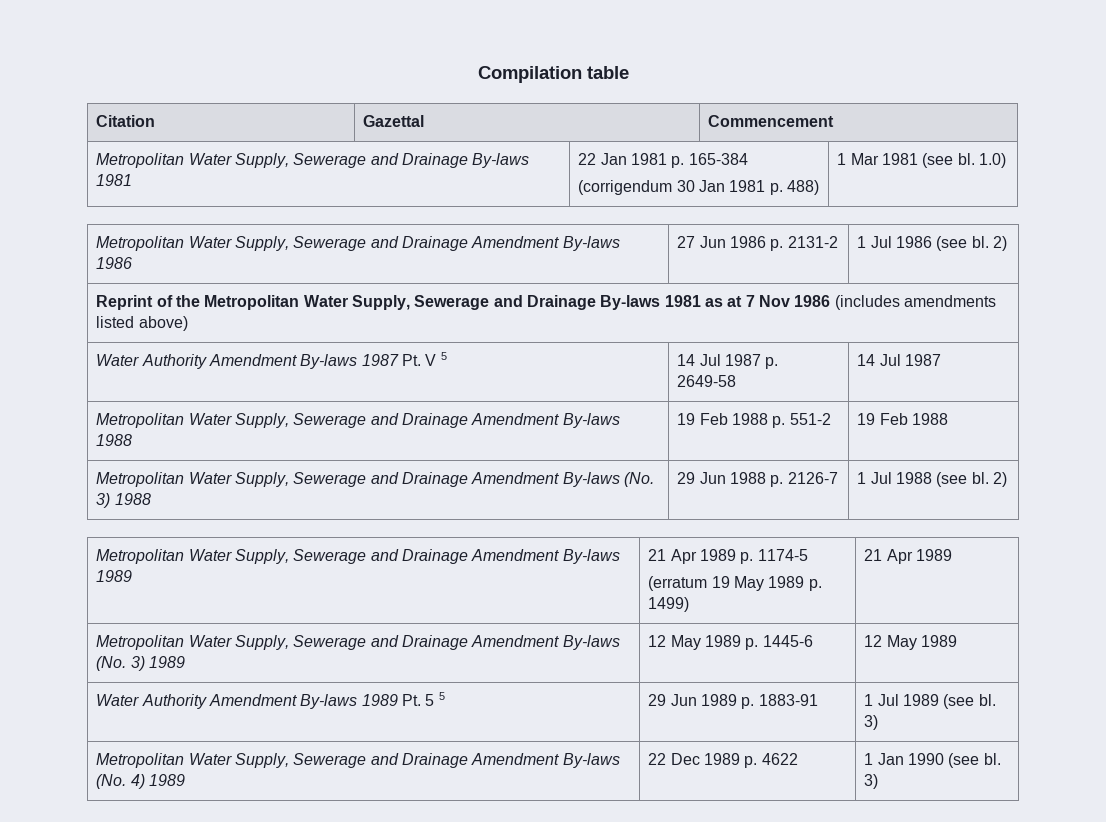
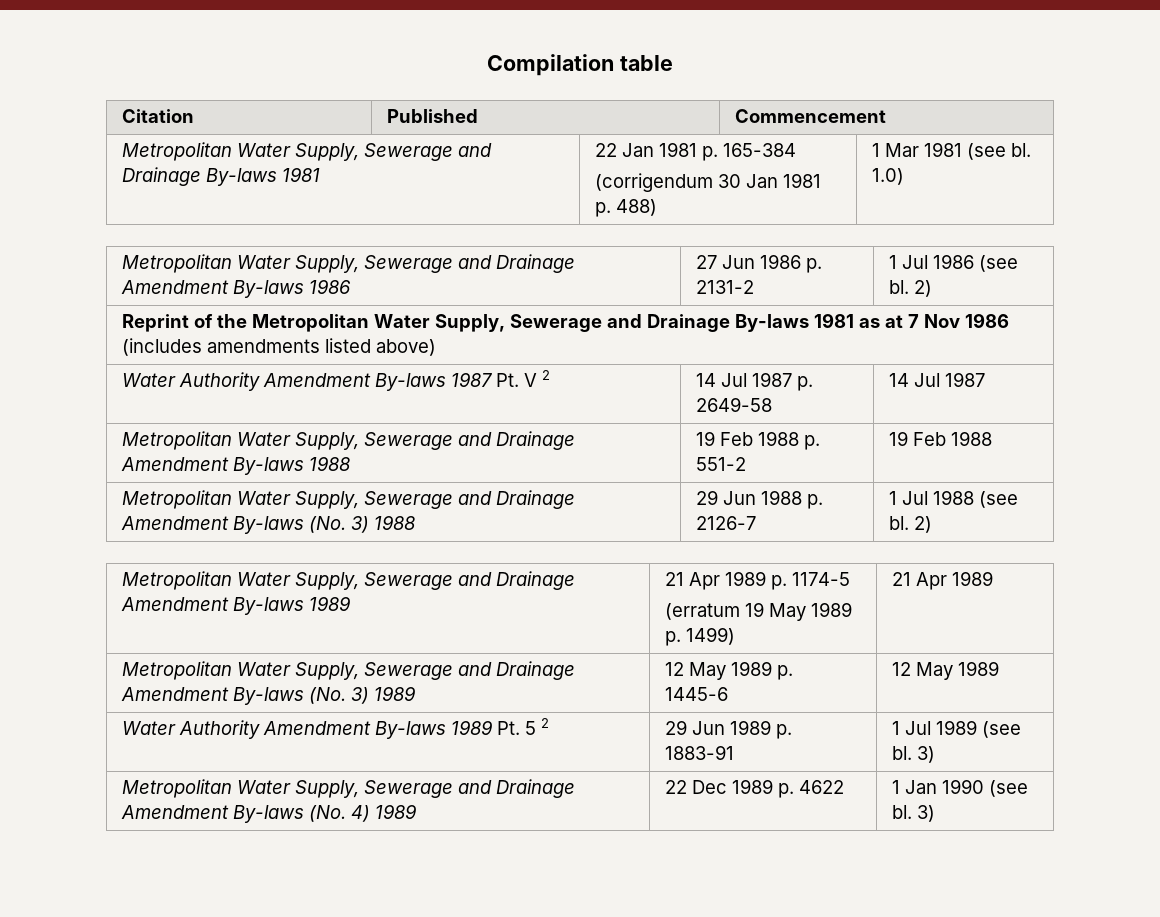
- Citation | Gazettal | Commencement
+ Citation | Published | Commencement
- Water Authority Amendment By-laws 1987 Pt. V 5 | 14 Jul 1987 p. 2649-58 | 14 Jul 1987
+ Water Authority Amendment By-laws 1987 Pt. V 2 | 14 Jul 1987 p. 2649-58 | 14 Jul 1987
- Water Authority Amendment By-laws 1989 Pt. 5 5 | 29 Jun 1989 p. 1883-91 | 1 Jul 1989 (see bl. 3)
+ Water Authority Amendment By-laws 1989 Pt. 5 2 | 29 Jun 1989 p. 1883-91 | 1 Jul 1989 (see bl. 3)

